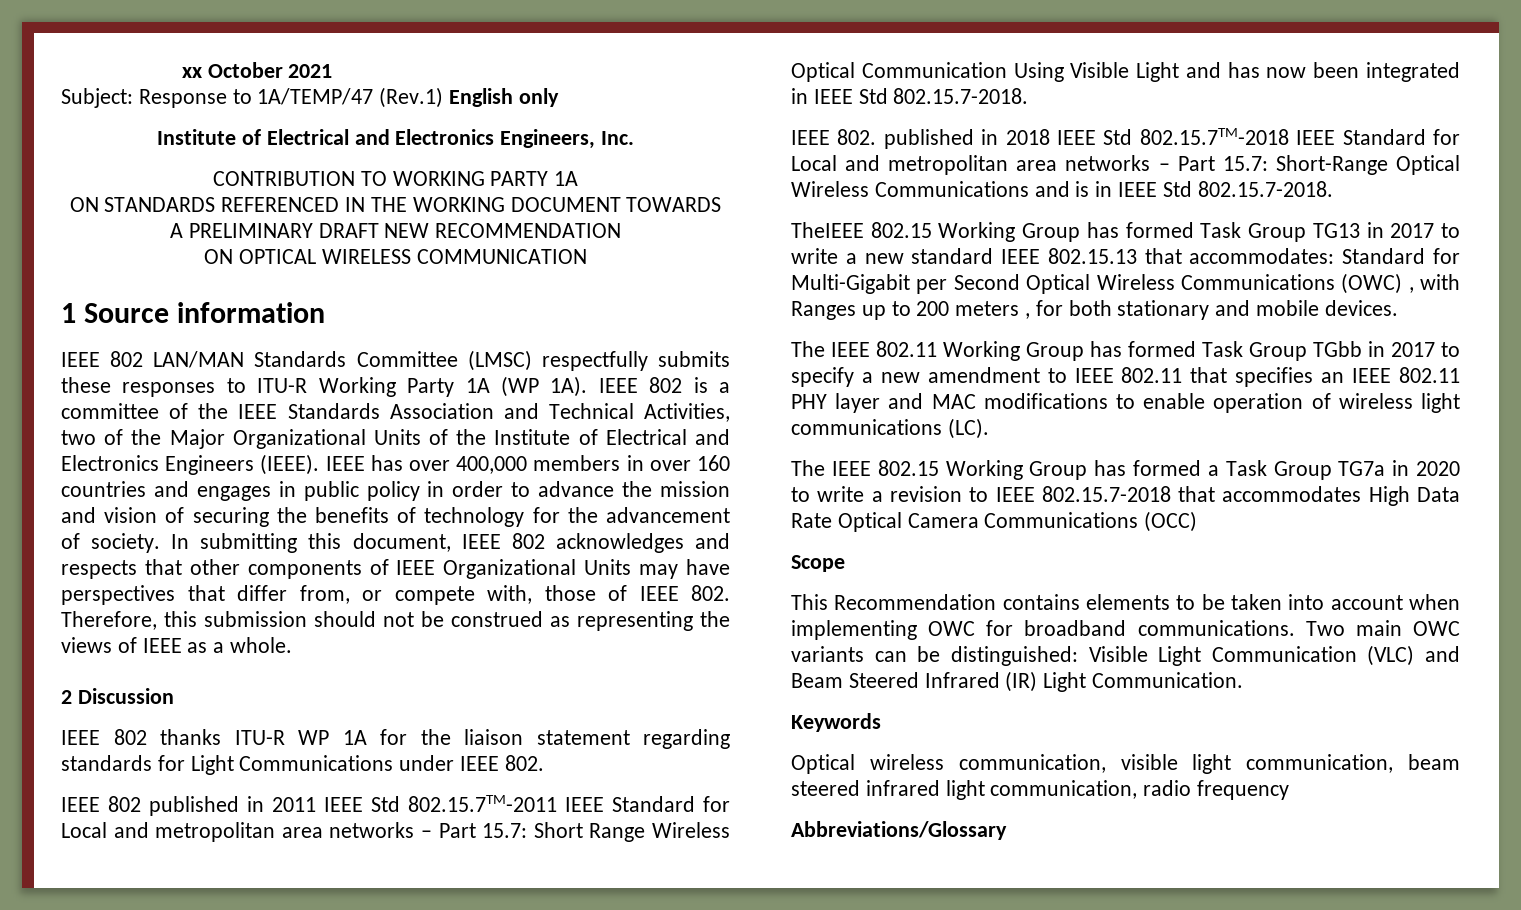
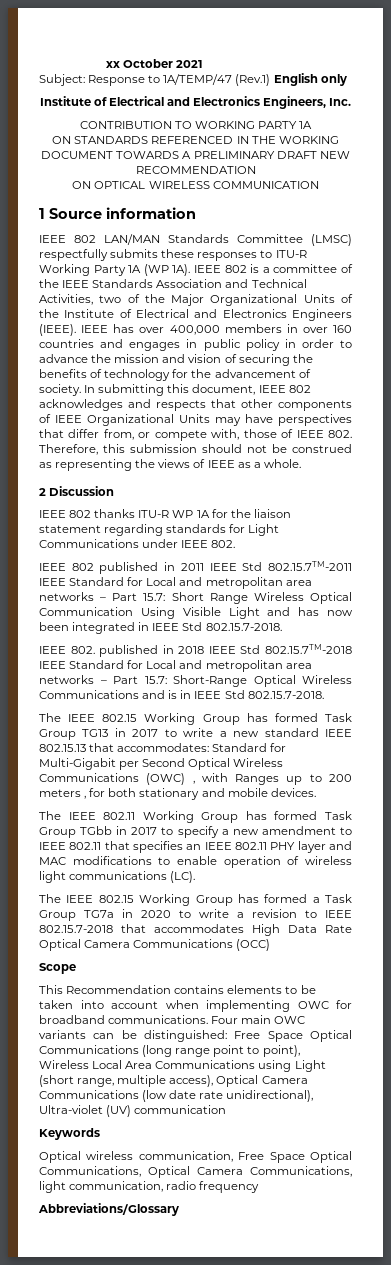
- TheIEEE 802.15 Working Group has formed Task Group TG13 in 2017 to write a new standard IEEE 802.15.13 that accommodates: Standard for Multi-Gigabit per Second Optical Wireless Communications (OWC) , with Ranges up to 200 meters , for both stationary and mobile devices.
+ The IEEE 802.15 Working Group has formed Task Group TG13 in 2017 to write a new standard IEEE 802.15.13 that accommodates: Standard for Multi-Gigabit per Second Optical Wireless Communications (OWC) , with Ranges up to 200 meters , for both stationary and mobile devices.
- Two main OWC variants can be distinguished: Visible Light Communication (VLC) and Beam Steered Infrared (IR) Light Communication.
+ Four main OWC variants can be distinguished: Free Space Optical Communications (long range point to point), Wireless Local Area Communications using Light (short range, multiple access), Optical Camera Communications (low date rate unidirectional), Ultra-violet (UV) communication
  Keywords
- Optical wireless communication, visible light communication, beam steered infrared light communication, radio frequency
+ Optical wireless communication, Free Space Optical Communications, Optical Camera Communications, light communication, radio frequency

